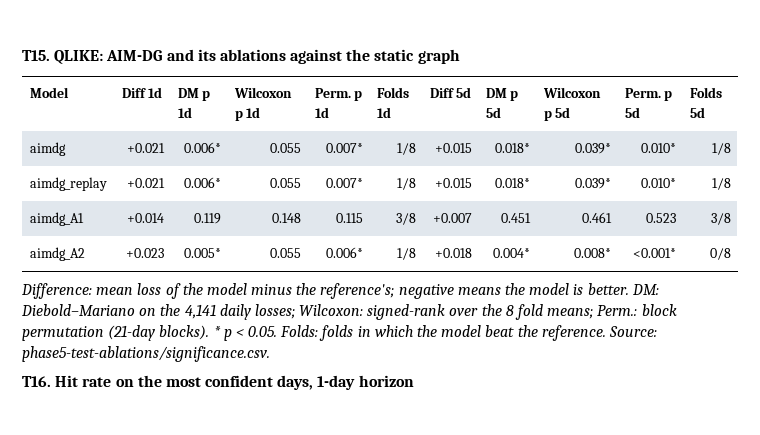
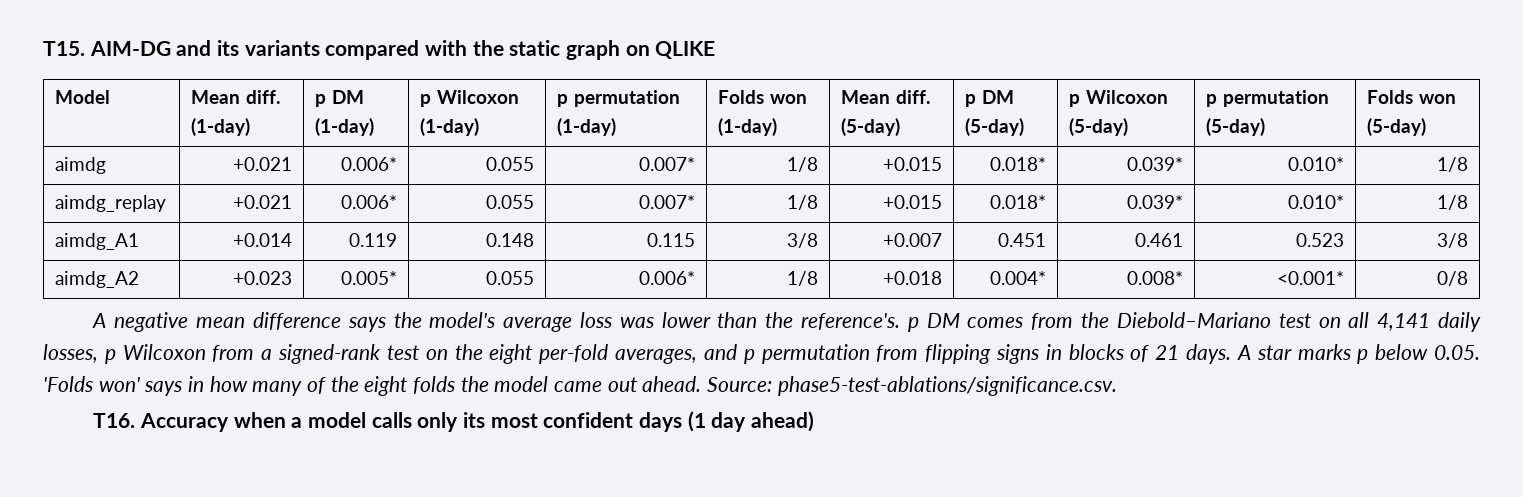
- T15. QLIKE: AIM-DG and its ablations against the static graph
+ T15. AIM-DG and its variants compared with the static graph on QLIKE
- Model | Diff 1d | DM p 1d | Wilcoxon p 1d | Perm. p 1d | Folds 1d | Diff 5d | DM p 5d | Wilcoxon p 5d | Perm. p 5d | Folds 5d
+ Model | Mean diff. (1-day) | p DM (1-day) | p Wilcoxon (1-day) | p permutation (1-day) | Folds won (1-day) | Mean diff. (5-day) | p DM (5-day) | p Wilcoxon (5-day) | p permutation (5-day) | Folds won (5-day)
- Difference: mean loss of the model minus the reference's; negative means the model is better. DM: Diebold–Mariano on the 4,141 daily losses; Wilcoxon: signed-rank over the 8 fold means; Perm.: block permutation (21-day blocks). * p < 0.05. Folds: folds in which the model beat the reference. Source: phase5-test-ablations/significance.csv.
- T16. Hit rate on the most confident days, 1-day horizon
+ A negative mean difference says the model's average loss was lower than the reference's. p DM comes from the Diebold–Mariano test on all 4,141 daily losses, p Wilcoxon from a signed-rank test on the eight per-fold averages, and p permutation from flipping signs in blocks of 21 days. A star marks p below 0.05. 'Folds won' says in how many of the eight folds the model came out ahead. Source: phase5-test-ablations/significance.csv.
+ T16. Accuracy when a model calls only its most confident days (1 day ahead)

